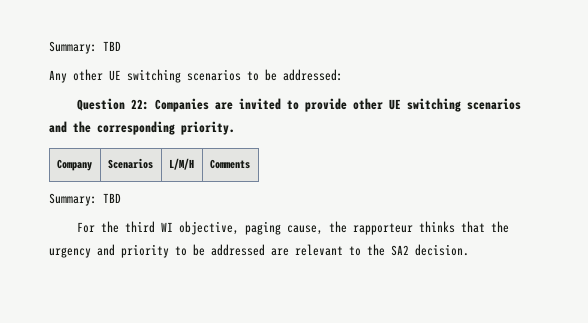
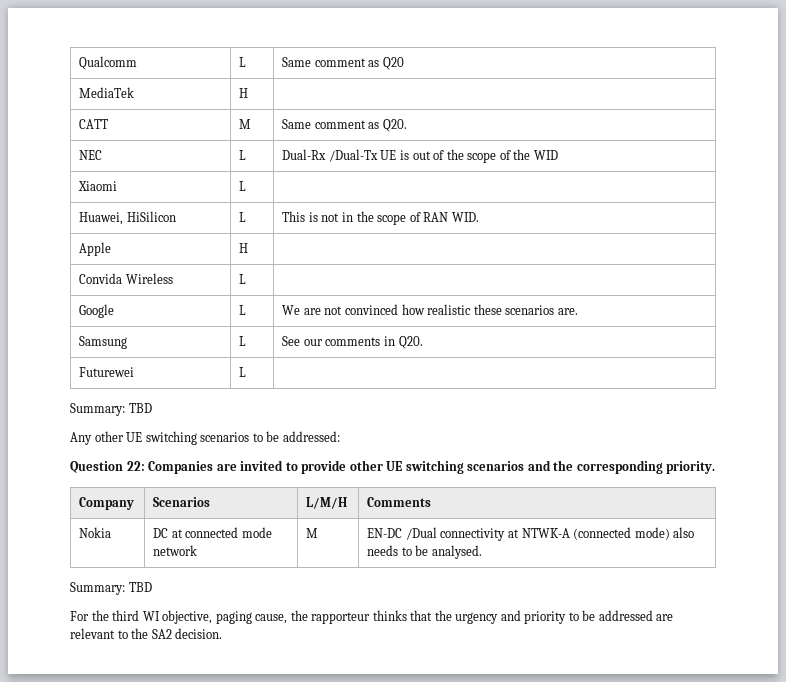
+ Qualcomm | L | Same comment as Q20
+ MediaTek | H |
+ CATT | M | Same comment as Q20.
+ NEC | L | Dual-Rx /Dual-Tx UE is out of the scope of the WID
+ Xiaomi | L |
+ Huawei, HiSilicon | L | This is not in the scope of RAN WID.
+ Apple | H |
+ Convida Wireless | L |
+ Google | L | We are not convinced how realistic these scenarios are.
+ Samsung | L | See our comments in Q20.
+ Futurewei | L |
+ Nokia | DC at connected mode network | M | EN-DC /Dual connectivity at NTWK-A (connected mode) also needs to be analysed.

